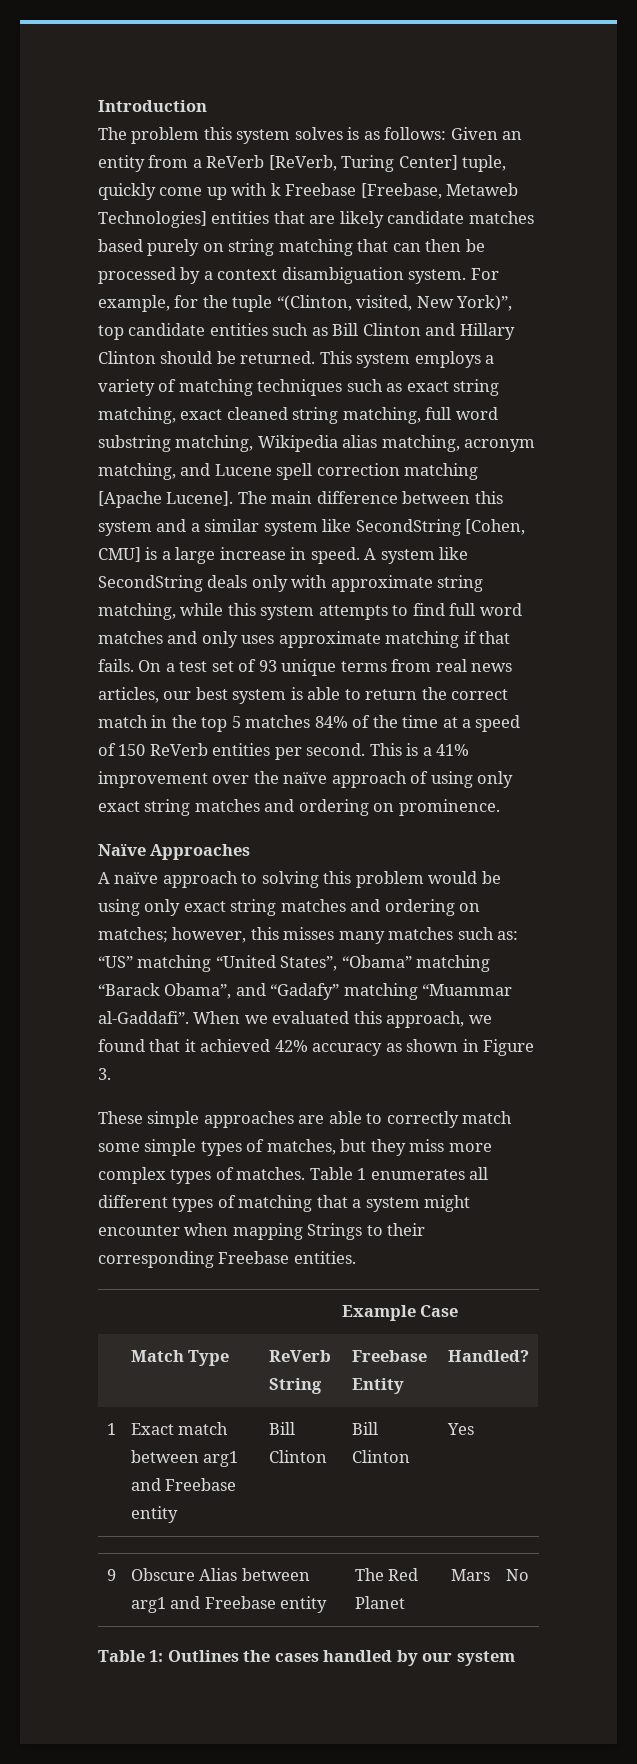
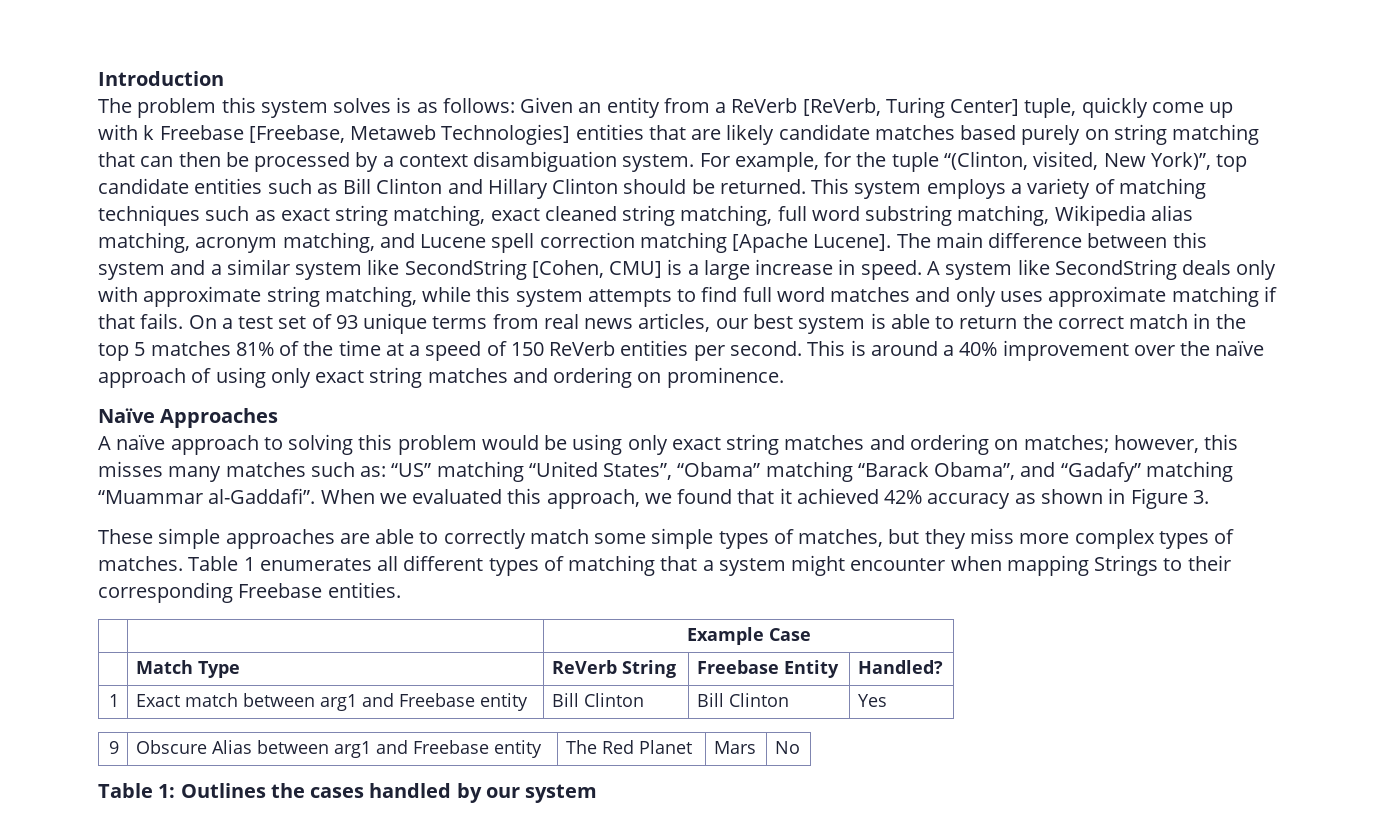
- On a test set of 93 unique terms from real news articles, our best system is able to return the correct match in the top 5 matches 84% of the time at a speed of 150 ReVerb entities per second.
+ On a test set of 93 unique terms from real news articles, our best system is able to return the correct match in the top 5 matches 81% of the time at a speed of 150 ReVerb entities per second.
- This is a 41% improvement over the naïve approach of using only exact string matches and ordering on prominence.
+ This is around a 40% improvement over the naïve approach of using only exact string matches and ordering on prominence.

